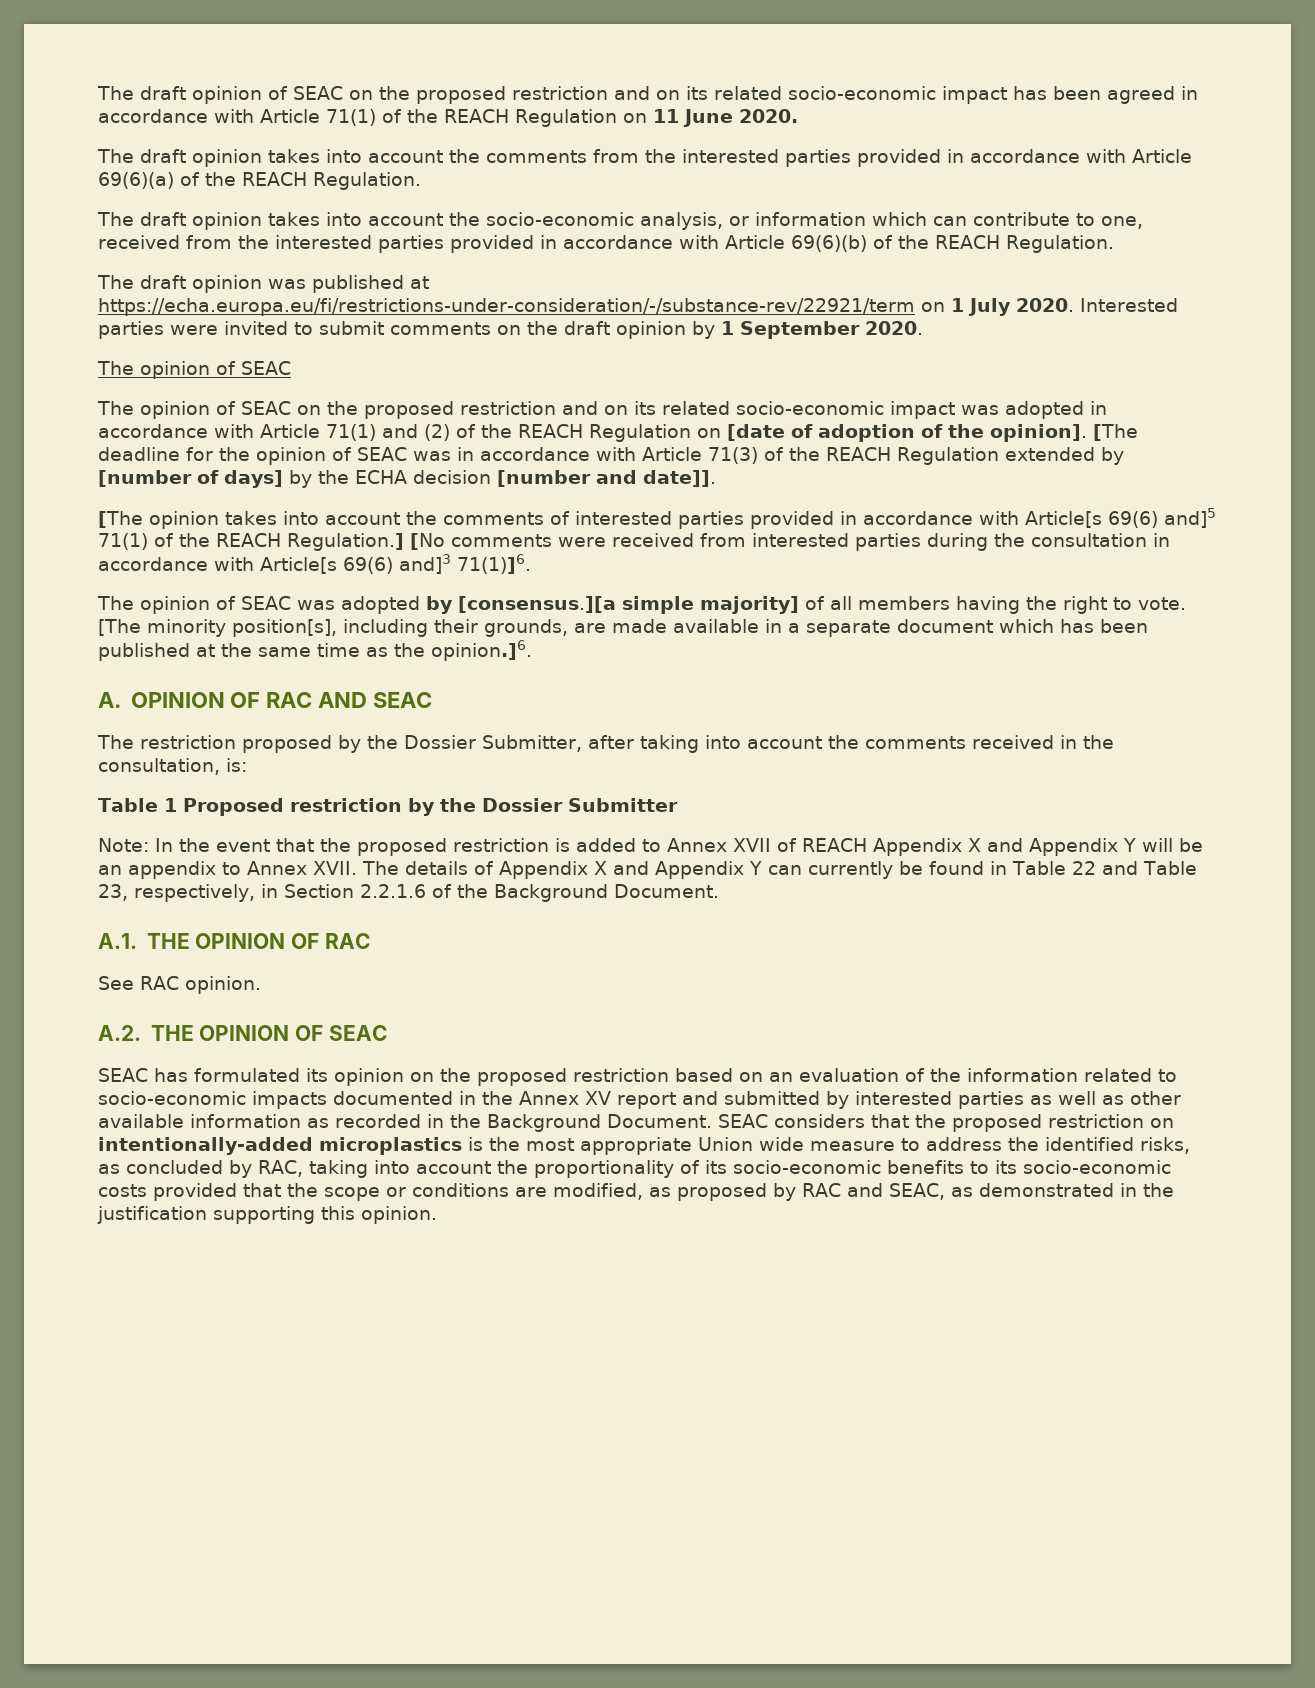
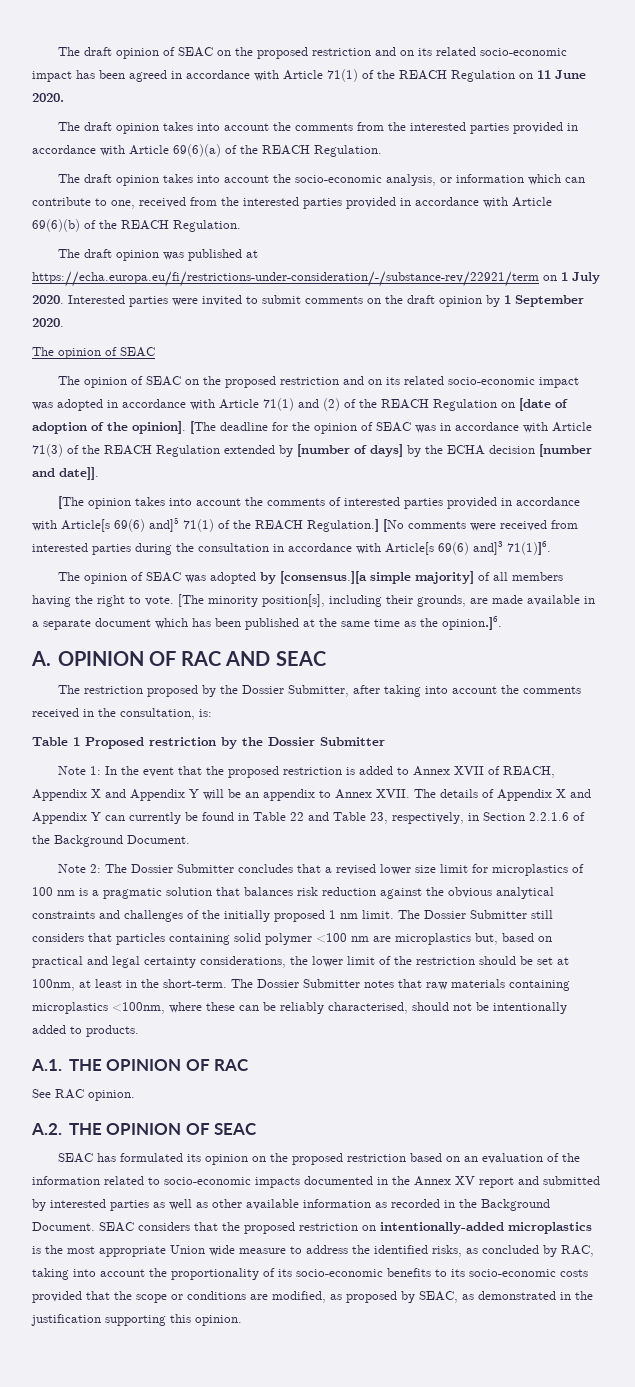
- Note: In the event that the proposed restriction is added to Annex XVII of REACH Appendix X and Appendix Y will be an appendix to Annex XVII.
+ Note 1: In the event that the proposed restriction is added to Annex XVII of REACH, Appendix X and Appendix Y will be an appendix to Annex XVII.
+ Note 2: The Dossier Submitter concludes that a revised lower size limit for microplastics of 100 nm is a pragmatic solution that balances risk reduction against the obvious analytical constraints and challenges of the initially proposed 1 nm limit. The Dossier Submitter still considers that particles containing solid polymer <100 nm are microplastics but, based on practical and legal certainty considerations, the lower limit of the restriction should be set at 100nm, at least in the short-term. The Dossier Submitter notes that raw materials containing microplastics <100nm, where these can be reliably characterised, should not be intentionally added to products.
- SEAC considers that the proposed restriction on intentionally-added microplastics is the most appropriate Union wide measure to address the identified risks, as concluded by RAC, taking into account the proportionality of its socio-economic benefits to its socio-economic costs provided that the scope or conditions are modified, as proposed by RAC and SEAC, as demonstrated in the justification supporting this opinion.
+ SEAC considers that the proposed restriction on intentionally-added microplastics is the most appropriate Union wide measure to address the identified risks, as concluded by RAC, taking into account the proportionality of its socio-economic benefits to its socio-economic costs provided that the scope or conditions are modified, as proposed by SEAC, as demonstrated in the justification supporting this opinion.

